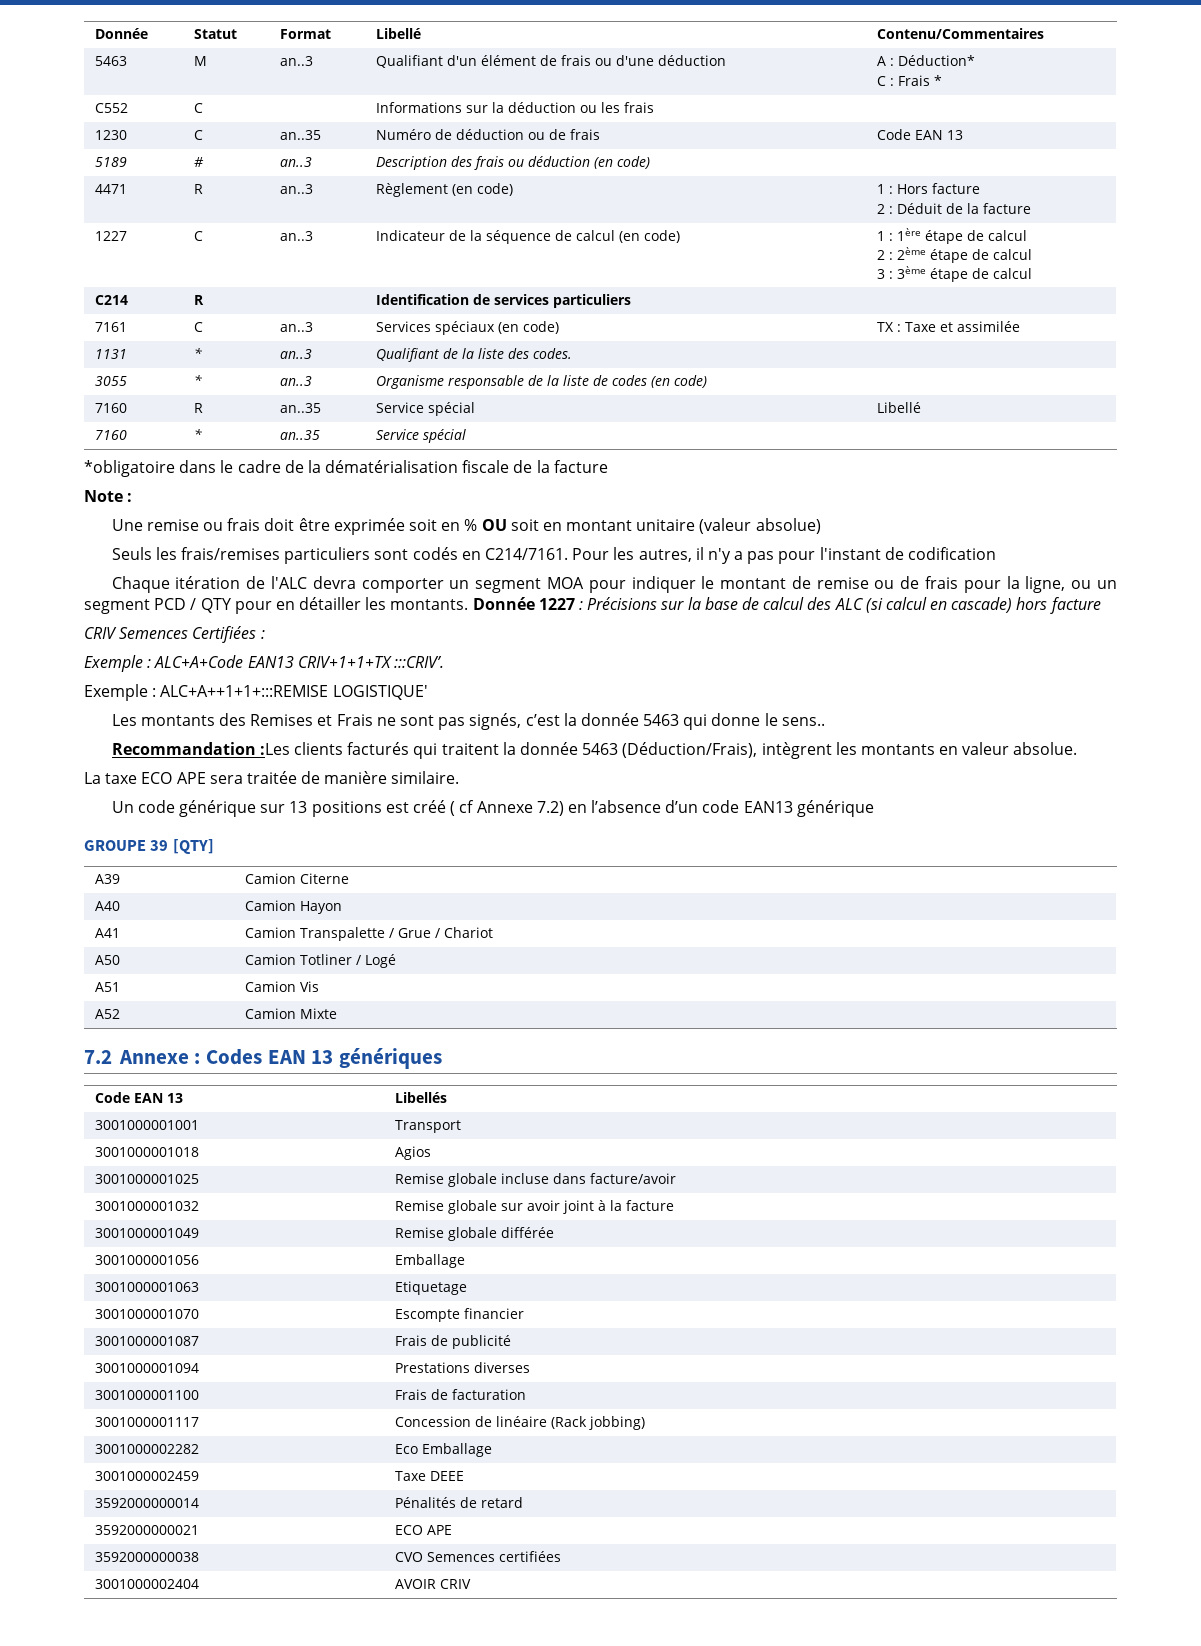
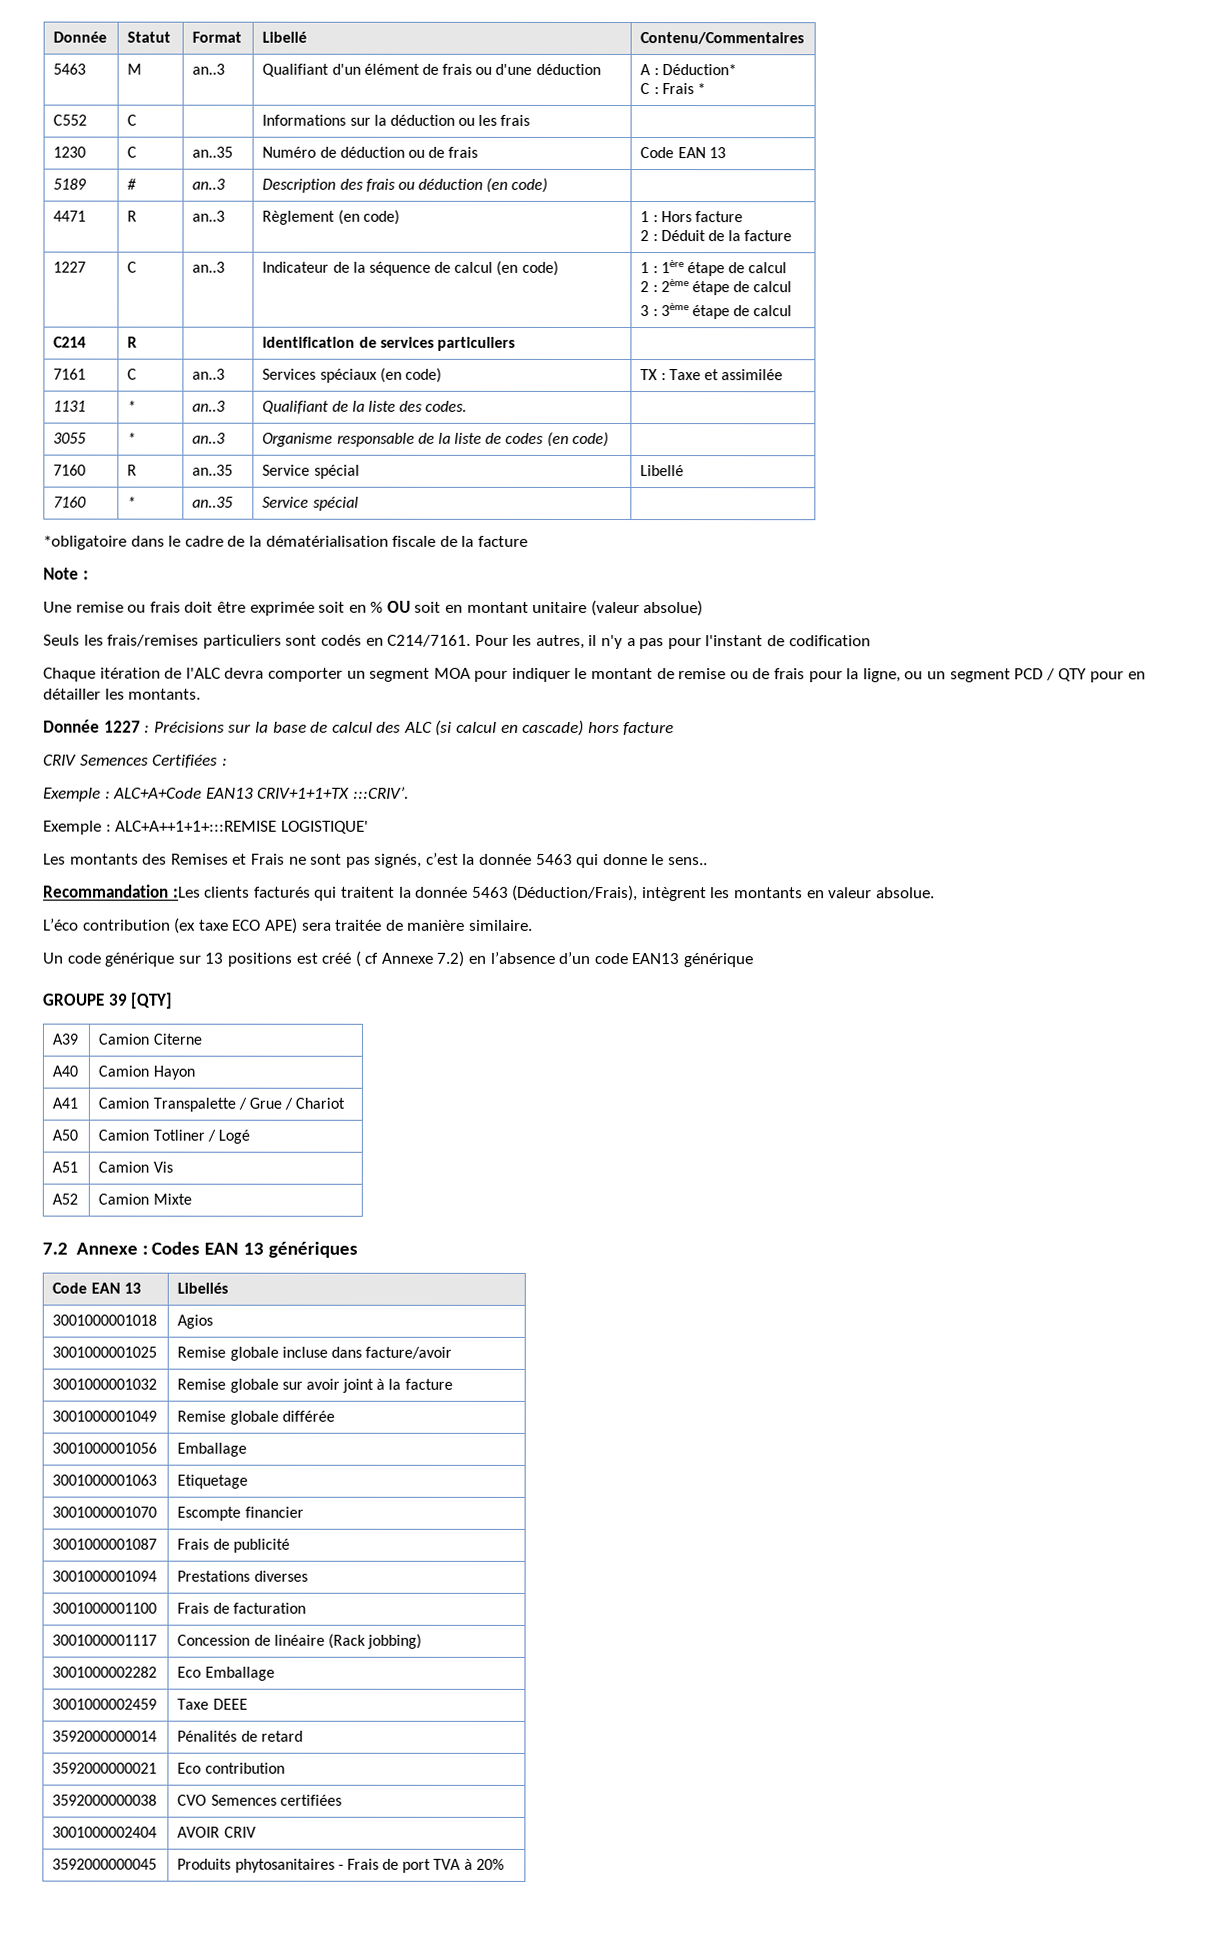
- Chaque itération de l'ALC devra comporter un segment MOA pour indiquer le montant de remise ou de frais pour la ligne, ou un segment PCD / QTY pour en détailler les montants. Donnée 1227 : Précisions sur la base de calcul des ALC (si calcul en cascade) hors facture
+ Chaque itération de l'ALC devra comporter un segment MOA pour indiquer le montant de remise ou de frais pour la ligne, ou un segment PCD / QTY pour en détailler les montants.
+ Donnée 1227 : Précisions sur la base de calcul des ALC (si calcul en cascade) hors facture
- La taxe ECO APE sera traitée de manière similaire.
+ L’éco contribution (ex taxe ECO APE) sera traitée de manière similaire.
- 3001000001001 | Transport
- 3592000000021 | ECO APE
+ 3592000000021 | Eco contribution
+ 3592000000045 | Produits phytosanitaires - Frais de port TVA à 20%

